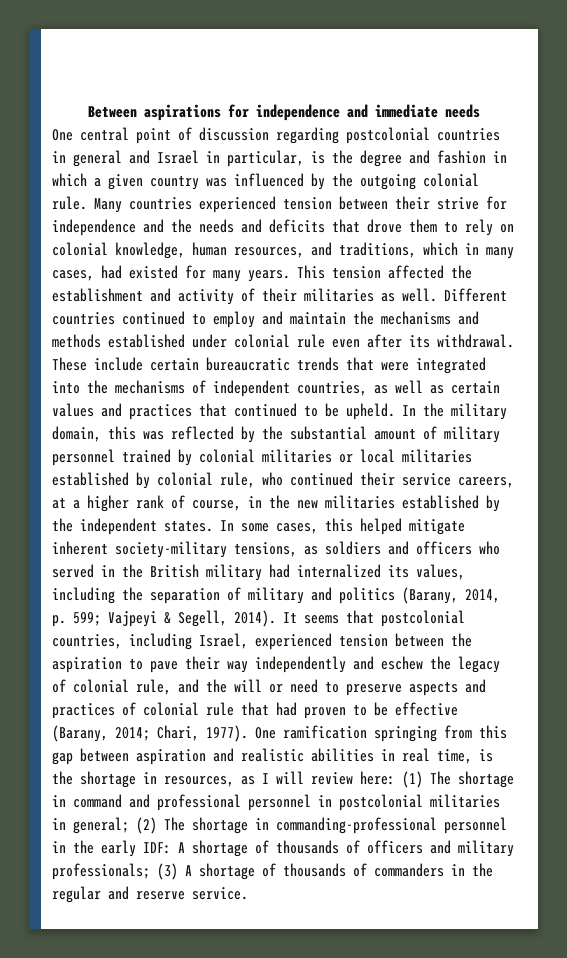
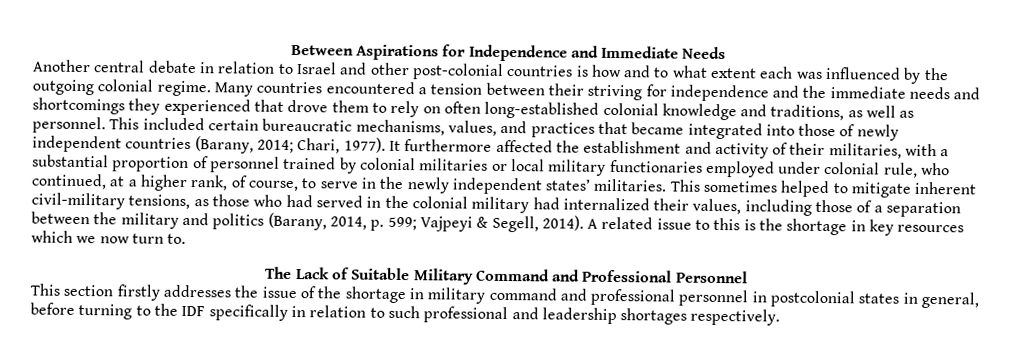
- Between aspirations for independence and immediate needs
- One central point of discussion regarding postcolonial countries in general and Israel in particular, is the degree and fashion in which a given country was influenced by the outgoing colonial rule.
+ Between Aspirations for Independence and Immediate Needs
+ Another central debate in relation to Israel and other post-colonial countries is how and to what extent each was influenced by the outgoing colonial regime.
- Many countries experienced tension between their strive for independence and the needs and deficits that drove them to rely on colonial knowledge, human resources, and traditions, which in many cases, had existed for many years. This tension affected the establishment and activity of their militaries as well. Different countries continued to employ and maintain the mechanisms and methods established under colonial rule even after its withdrawal. These include certain bureaucratic trends that were integrated into the mechanisms of independent countries, as well as certain values and practices that continued to be upheld. In the military domain, this was reflected by the substantial amount of military personnel trained by colonial militaries or local militaries established by colonial rule, who continued their service careers, at a higher rank of course, in the new militaries established by the independent states. In some cases, this helped mitigate inherent society-military tensions, as soldiers and officers who served in the British military had internalized its values, including the separation of military and politics (Barany, 2014, p. 599; Vajpeyi & Segell, 2014).
+ Many countries encountered a tension between their striving for independence and the immediate needs and shortcomings they experienced that drove them to rely on often long-established colonial knowledge and traditions, as well as personnel. This included certain bureaucratic mechanisms, values, and practices that became integrated into those of newly independent countries (Barany, 2014; Chari, 1977). It furthermore affected the establishment and activity of their militaries, with a substantial proportion of personnel trained by colonial militaries or local military functionaries employed under colonial rule, who continued, at a higher rank, of course, to serve in the newly independent states’ militaries. This sometimes helped to mitigate inherent civil-military tensions, as those who had served in the colonial military had internalized their values, including those of a separation between the military and politics (Barany, 2014, p. 599; Vajpeyi & Segell, 2014).
- It seems that postcolonial countries, including Israel, experienced tension between the aspiration to pave their way independently and eschew the legacy of colonial rule, and the will or need to preserve aspects and practices of colonial rule that had proven to be effective (Barany, 2014; Chari, 1977). One ramification springing from this gap between aspiration and realistic abilities in real time, is the shortage in resources, as I will review here: (1) The shortage in command and professional personnel in postcolonial militaries in general; (2) The shortage in commanding-professional personnel in the early IDF: A shortage of thousands of officers and military professionals; (3) A shortage of thousands of commanders in the regular and reserve service.
+ A related issue to this is the shortage in key resources which we now turn to.
+ The Lack of Suitable Military Command and Professional Personnel
+ This section firstly addresses the issue of the shortage in military command and professional personnel in postcolonial states in general, before turning to the IDF specifically in relation to such professional and leadership shortages respectively.

